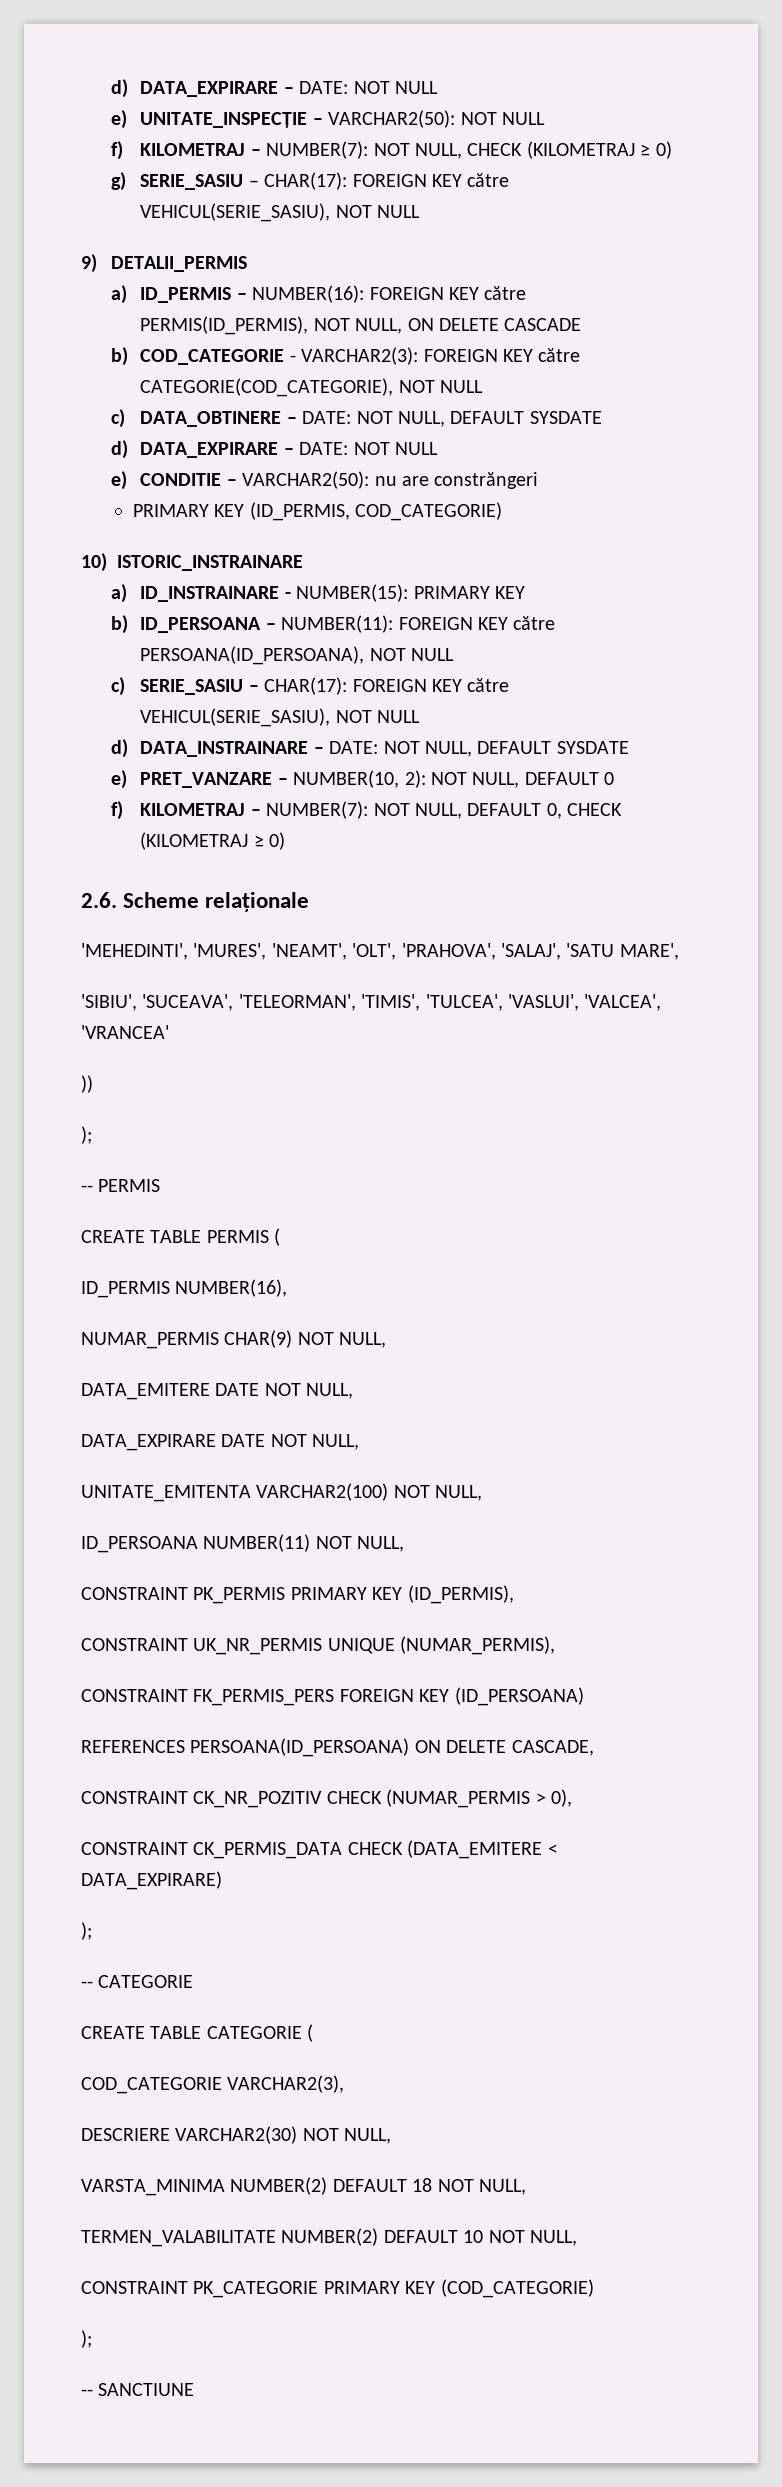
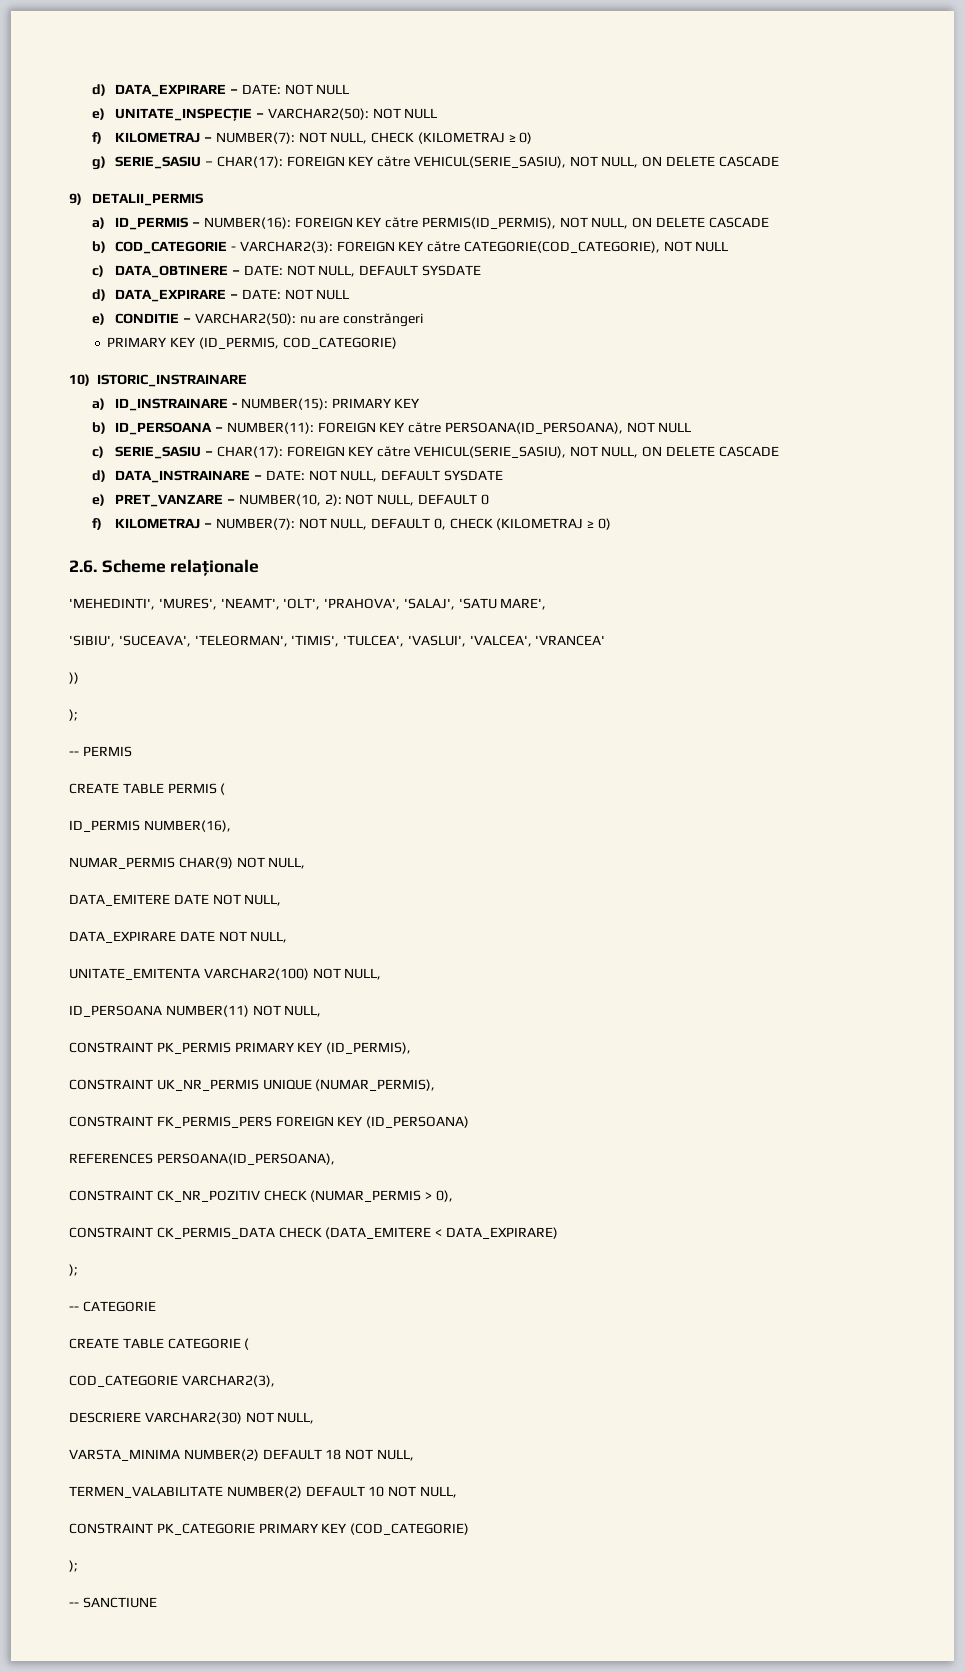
- g) SERIE_SASIU – CHAR(17): FOREIGN KEY către VEHICUL(SERIE_SASIU), NOT NULL
+ g) SERIE_SASIU – CHAR(17): FOREIGN KEY către VEHICUL(SERIE_SASIU), NOT NULL, ON DELETE CASCADE
- c) SERIE_SASIU – CHAR(17): FOREIGN KEY către VEHICUL(SERIE_SASIU), NOT NULL
+ c) SERIE_SASIU – CHAR(17): FOREIGN KEY către VEHICUL(SERIE_SASIU), NOT NULL, ON DELETE CASCADE
- REFERENCES PERSOANA(ID_PERSOANA) ON DELETE CASCADE,
+ REFERENCES PERSOANA(ID_PERSOANA),

